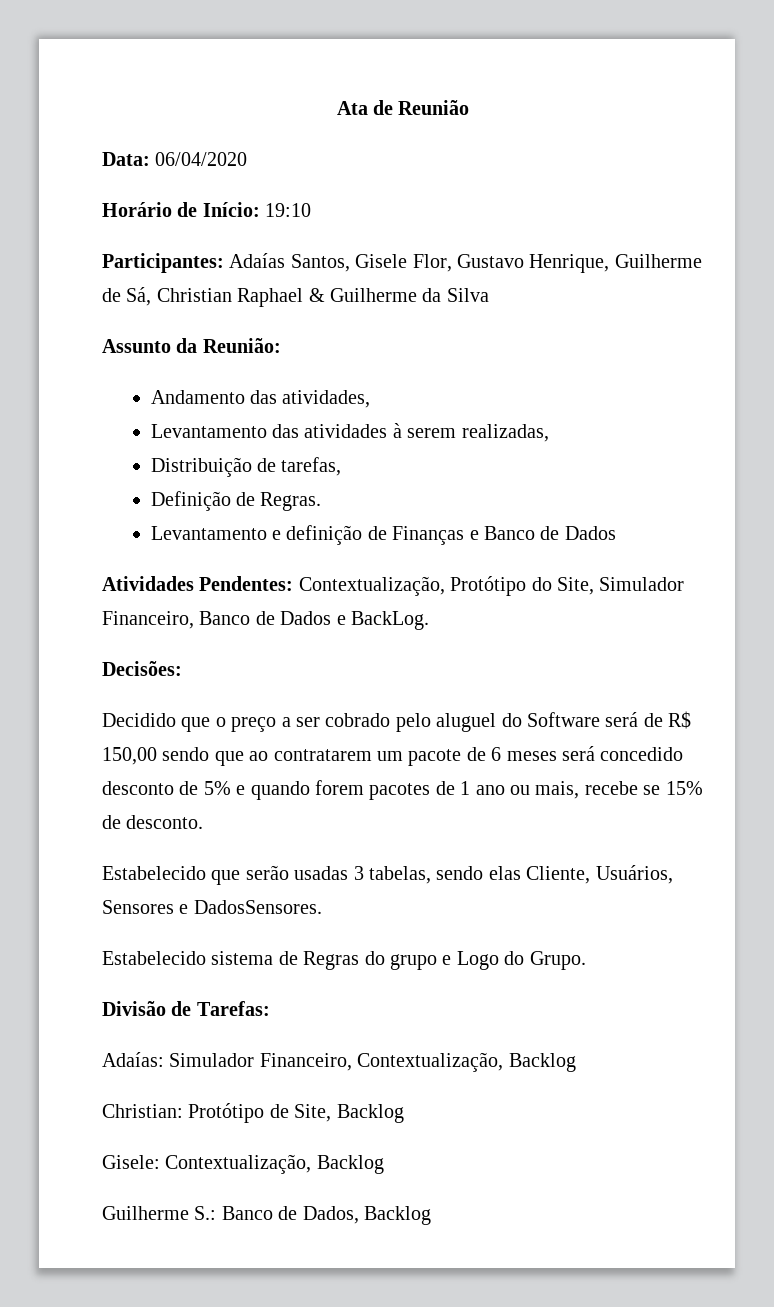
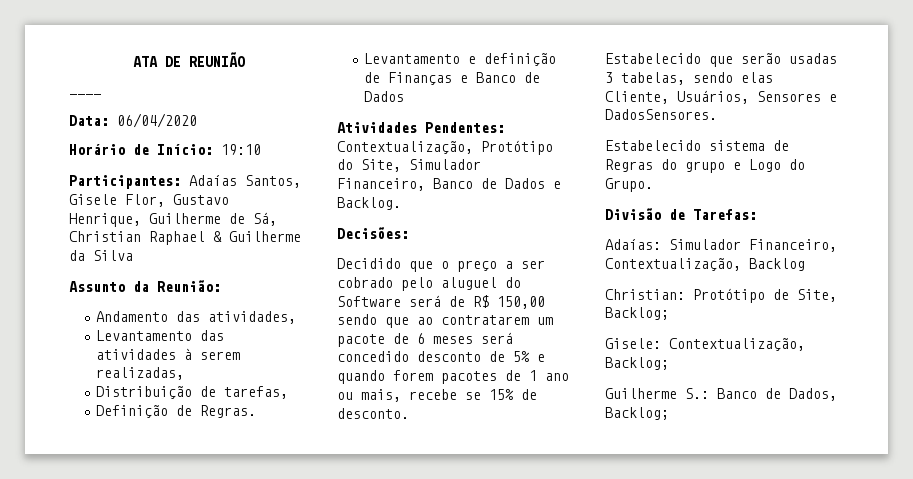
- Ata de Reunião
+ ATA DE REUNIÃO
+ ____
- Atividades Pendentes: Contextualização, Protótipo do Site, Simulador Financeiro, Banco de Dados e BackLog.
+ Atividades Pendentes: Contextualização, Protótipo do Site, Simulador Financeiro, Banco de Dados e Backlog.
- Christian: Protótipo de Site, Backlog
+ Christian: Protótipo de Site, Backlog;
- Gisele: Contextualização, Backlog
+ Gisele: Contextualização, Backlog;
- Guilherme S.: Banco de Dados, Backlog
+ Guilherme S.: Banco de Dados, Backlog;

